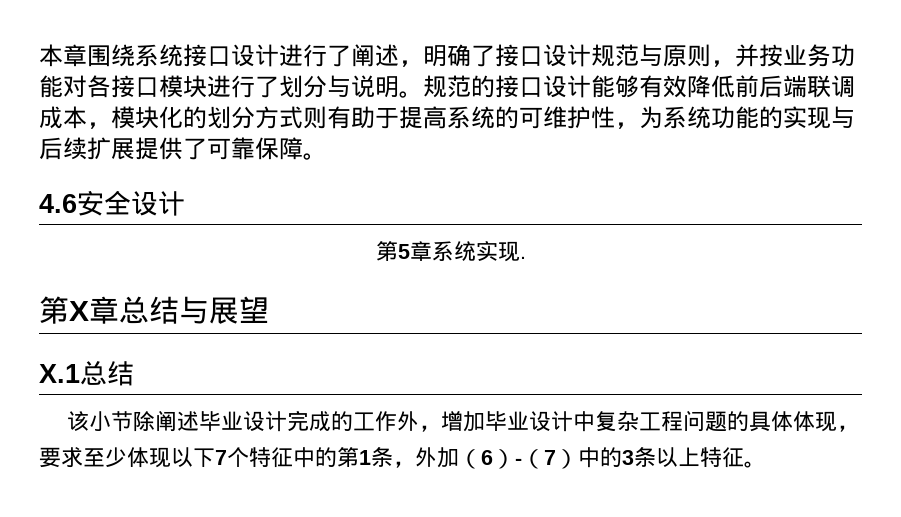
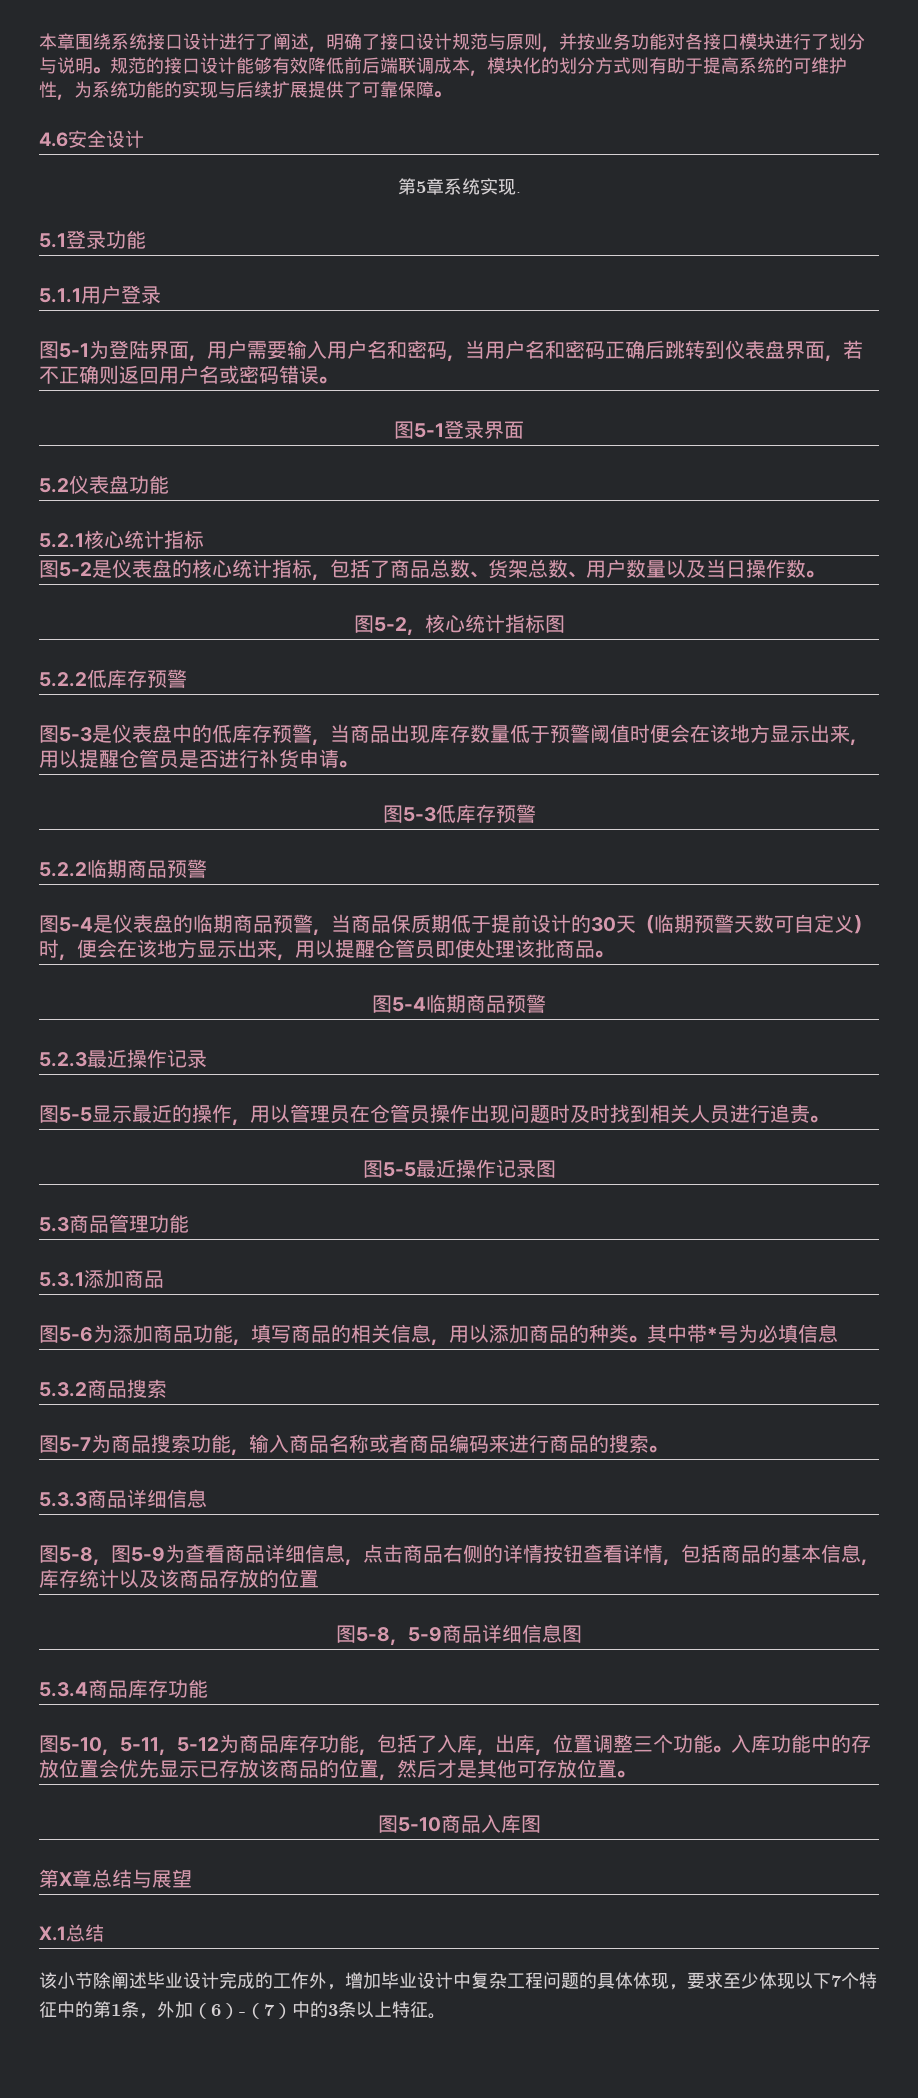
+ 5.1登录功能
+ 5.1.1用户登录
+ 图5-1为登陆界面，用户需要输入用户名和密码，当用户名和密码正确后跳转到仪表盘界面，若不正确则返回用户名或密码错误。
+ 图5-1登录界面
+ 5.2仪表盘功能
+ 5.2.1核心统计指标
+ 图5-2是仪表盘的核心统计指标，包括了商品总数、货架总数、用户数量以及当日操作数。
+ 图5-2，核心统计指标图
+ 5.2.2低库存预警
+ 图5-3是仪表盘中的低库存预警，当商品出现库存数量低于预警阈值时便会在该地方显示出来，用以提醒仓管员是否进行补货申请。
+ 图5-3低库存预警
+ 5.2.2临期商品预警
+ 图5-4是仪表盘的临期商品预警，当商品保质期低于提前设计的30天（临期预警天数可自定义）时，便会在该地方显示出来，用以提醒仓管员即使处理该批商品。
+ 图5-4临期商品预警
+ 5.2.3最近操作记录
+ 图5-5显示最近的操作，用以管理员在仓管员操作出现问题时及时找到相关人员进行追责。
+ 图5-5最近操作记录图
+ 5.3商品管理功能
+ 5.3.1添加商品
+ 图5-6为添加商品功能，填写商品的相关信息，用以添加商品的种类。其中带*号为必填信息
+ 5.3.2商品搜索
+ 图5-7为商品搜索功能，输入商品名称或者商品编码来进行商品的搜索。
+ 5.3.3商品详细信息
+ 图5-8，图5-9为查看商品详细信息，点击商品右侧的详情按钮查看详情，包括商品的基本信息，库存统计以及该商品存放的位置
+ 图5-8，5-9商品详细信息图
+ 5.3.4商品库存功能
+ 图5-10，5-11，5-12为商品库存功能，包括了入库，出库，位置调整三个功能。入库功能中的存放位置会优先显示已存放该商品的位置，然后才是其他可存放位置。
+ 图5-10商品入库图

